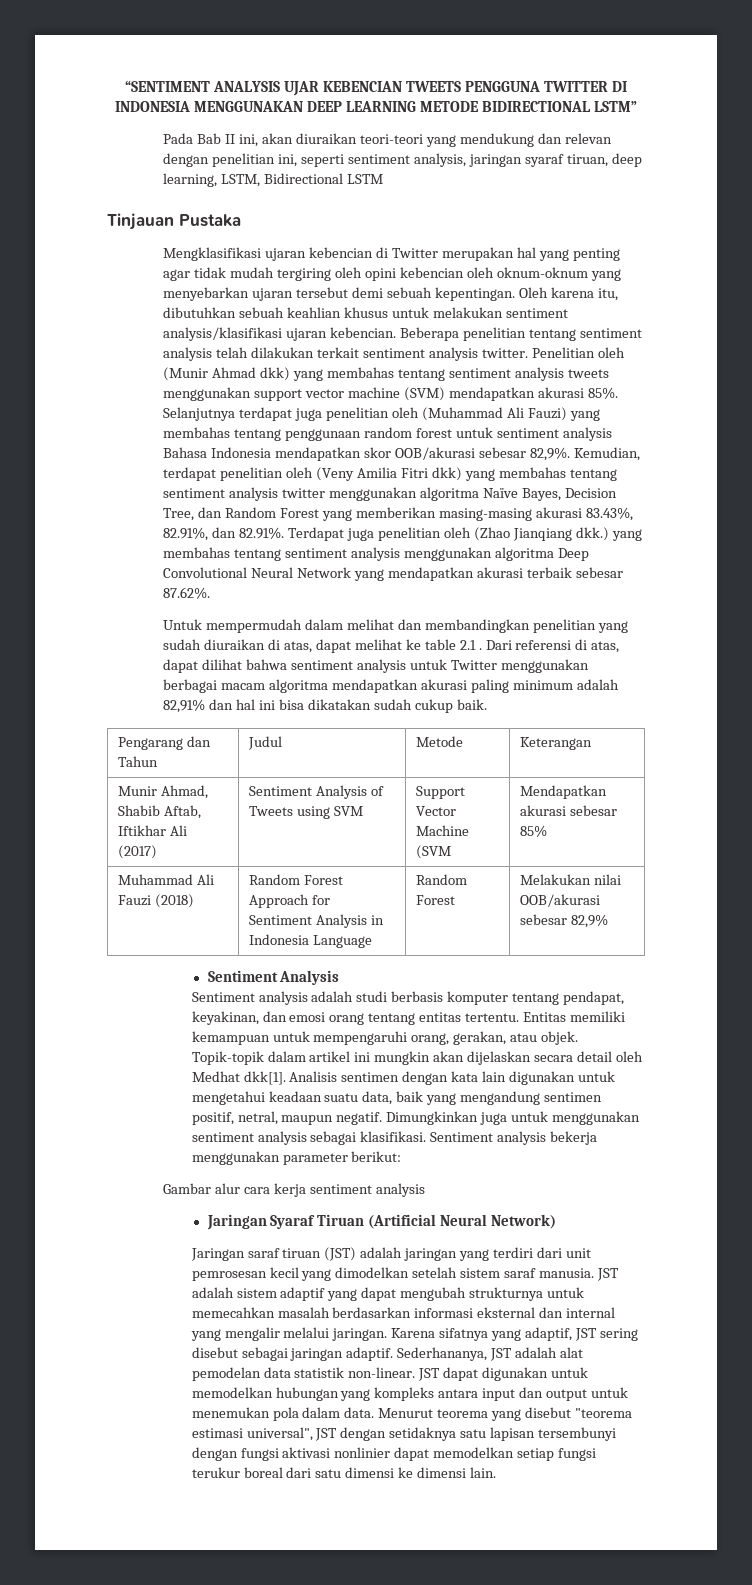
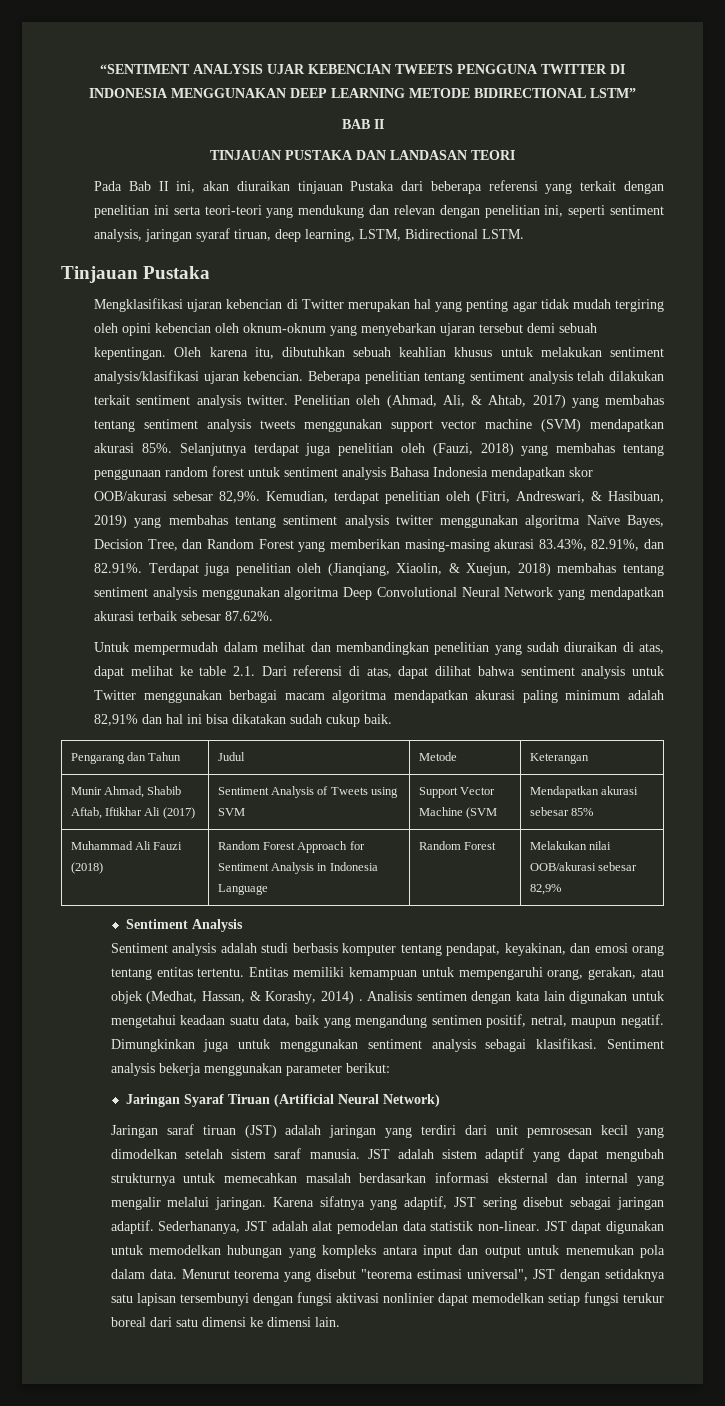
+ BAB II
+ TINJAUAN PUSTAKA DAN LANDASAN TEORI
- Pada Bab II ini, akan diuraikan teori-teori yang mendukung dan relevan dengan penelitian ini, seperti sentiment analysis, jaringan syaraf tiruan, deep learning, LSTM, Bidirectional LSTM
+ Pada Bab II ini, akan diuraikan tinjauan Pustaka dari beberapa referensi yang terkait dengan penelitian ini serta teori-teori yang mendukung dan relevan dengan penelitian ini, seperti sentiment analysis, jaringan syaraf tiruan, deep learning, LSTM, Bidirectional LSTM.
- Penelitian oleh (Munir Ahmad dkk) yang membahas tentang sentiment analysis tweets menggunakan support vector machine (SVM) mendapatkan akurasi 85%.
+ Penelitian oleh (Ahmad, Ali, & Ahtab, 2017) yang membahas tentang sentiment analysis tweets menggunakan support vector machine (SVM) mendapatkan akurasi 85%.
- Selanjutnya terdapat juga penelitian oleh (Muhammad Ali Fauzi) yang membahas tentang penggunaan random forest untuk sentiment analysis Bahasa Indonesia mendapatkan skor OOB/akurasi sebesar 82,9%.
+ Selanjutnya terdapat juga penelitian oleh (Fauzi, 2018) yang membahas tentang penggunaan random forest untuk sentiment analysis Bahasa Indonesia mendapatkan skor OOB/akurasi sebesar 82,9%.
- Kemudian, terdapat penelitian oleh (Veny Amilia Fitri dkk) yang membahas tentang sentiment analysis twitter menggunakan algoritma Naïve Bayes, Decision Tree, dan Random Forest yang memberikan masing-masing akurasi 83.43%, 82.91%, dan 82.91%. Terdapat juga penelitian oleh (Zhao Jianqiang dkk.) yang membahas tentang sentiment analysis menggunakan algoritma Deep Convolutional Neural Network yang mendapatkan akurasi terbaik sebesar 87.62%.
+ Kemudian, terdapat penelitian oleh (Fitri, Andreswari, & Hasibuan, 2019) yang membahas tentang sentiment analysis twitter menggunakan algoritma Naïve Bayes, Decision Tree, dan Random Forest yang memberikan masing-masing akurasi 83.43%, 82.91%, dan 82.91%. Terdapat juga penelitian oleh (Jianqiang, Xiaolin, & Xuejun, 2018) membahas tentang sentiment analysis menggunakan algoritma Deep Convolutional Neural Network yang mendapatkan akurasi terbaik sebesar 87.62%.
- Untuk mempermudah dalam melihat dan membandingkan penelitian yang sudah diuraikan di atas, dapat melihat ke table 2.1 . Dari referensi di atas, dapat dilihat bahwa sentiment analysis untuk Twitter menggunakan berbagai macam algoritma mendapatkan akurasi paling minimum adalah 82,91% dan hal ini bisa dikatakan sudah cukup baik.
+ Untuk mempermudah dalam melihat dan membandingkan penelitian yang sudah diuraikan di atas, dapat melihat ke table 2.1. Dari referensi di atas, dapat dilihat bahwa sentiment analysis untuk Twitter menggunakan berbagai macam algoritma mendapatkan akurasi paling minimum adalah 82,91% dan hal ini bisa dikatakan sudah cukup baik.
- Entitas memiliki kemampuan untuk mempengaruhi orang, gerakan, atau objek. Topik-topik dalam artikel ini mungkin akan dijelaskan secara detail oleh Medhat dkk[1].
+ Entitas memiliki kemampuan untuk mempengaruhi orang, gerakan, atau objek (Medhat, Hassan, & Korashy, 2014) .
- Gambar alur cara kerja sentiment analysis

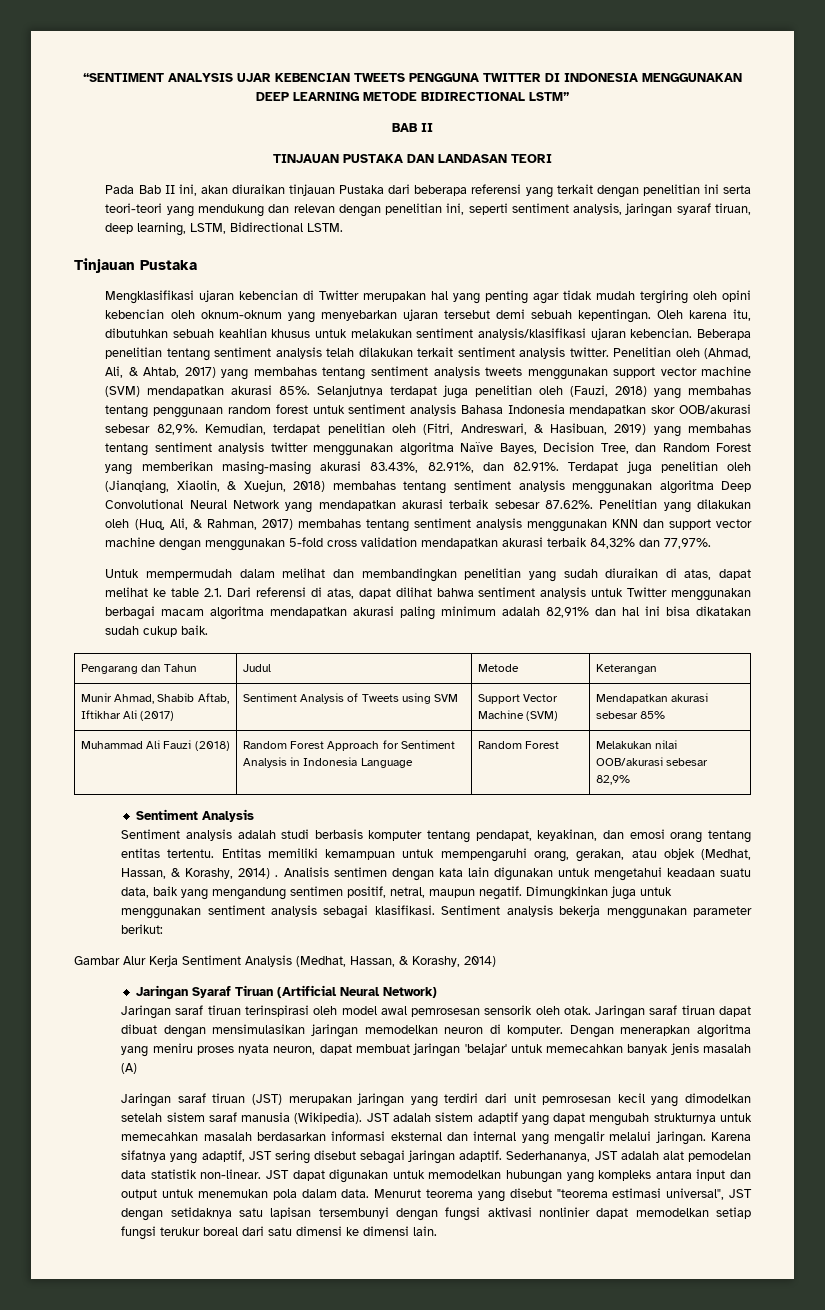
- Kemudian, terdapat penelitian oleh (Fitri, Andreswari, & Hasibuan, 2019) yang membahas tentang sentiment analysis twitter menggunakan algoritma Naïve Bayes, Decision Tree, dan Random Forest yang memberikan masing-masing akurasi 83.43%, 82.91%, dan 82.91%. Terdapat juga penelitian oleh (Jianqiang, Xiaolin, & Xuejun, 2018) membahas tentang sentiment analysis menggunakan algoritma Deep Convolutional Neural Network yang mendapatkan akurasi terbaik sebesar 87.62%.
+ Kemudian, terdapat penelitian oleh (Fitri, Andreswari, & Hasibuan, 2019) yang membahas tentang sentiment analysis twitter menggunakan algoritma Naïve Bayes, Decision Tree, dan Random Forest yang memberikan masing-masing akurasi 83.43%, 82.91%, dan 82.91%. Terdapat juga penelitian oleh (Jianqiang, Xiaolin, & Xuejun, 2018) membahas tentang sentiment analysis menggunakan algoritma Deep Convolutional Neural Network yang mendapatkan akurasi terbaik sebesar 87.62%. Penelitian yang dilakukan oleh (Huq, Ali, & Rahman, 2017) membahas tentang sentiment analysis menggunakan KNN dan support vector machine dengan menggunakan 5-fold cross validation mendapatkan akurasi terbaik 84,32% dan 77,97%.
- Munir Ahmad, Shabib Aftab, Iftikhar Ali (2017) | Sentiment Analysis of Tweets using SVM | Support Vector Machine (SVM | Mendapatkan akurasi sebesar 85%
+ Munir Ahmad, Shabib Aftab, Iftikhar Ali (2017) | Sentiment Analysis of Tweets using SVM | Support Vector Machine (SVM) | Mendapatkan akurasi sebesar 85%
+ Gambar Alur Kerja Sentiment Analysis (Medhat, Hassan, & Korashy, 2014)
+ Jaringan saraf tiruan terinspirasi oleh model awal pemrosesan sensorik oleh otak. Jaringan saraf tiruan dapat dibuat dengan mensimulasikan jaringan memodelkan neuron di komputer. Dengan menerapkan algoritma yang meniru proses nyata neuron, dapat membuat jaringan 'belajar' untuk memecahkan banyak jenis masalah (A)
- Jaringan saraf tiruan (JST) adalah jaringan yang terdiri dari unit pemrosesan kecil yang dimodelkan setelah sistem saraf manusia.
+ Jaringan saraf tiruan (JST) merupakan jaringan yang terdiri dari unit pemrosesan kecil yang dimodelkan setelah sistem saraf manusia (Wikipedia).

